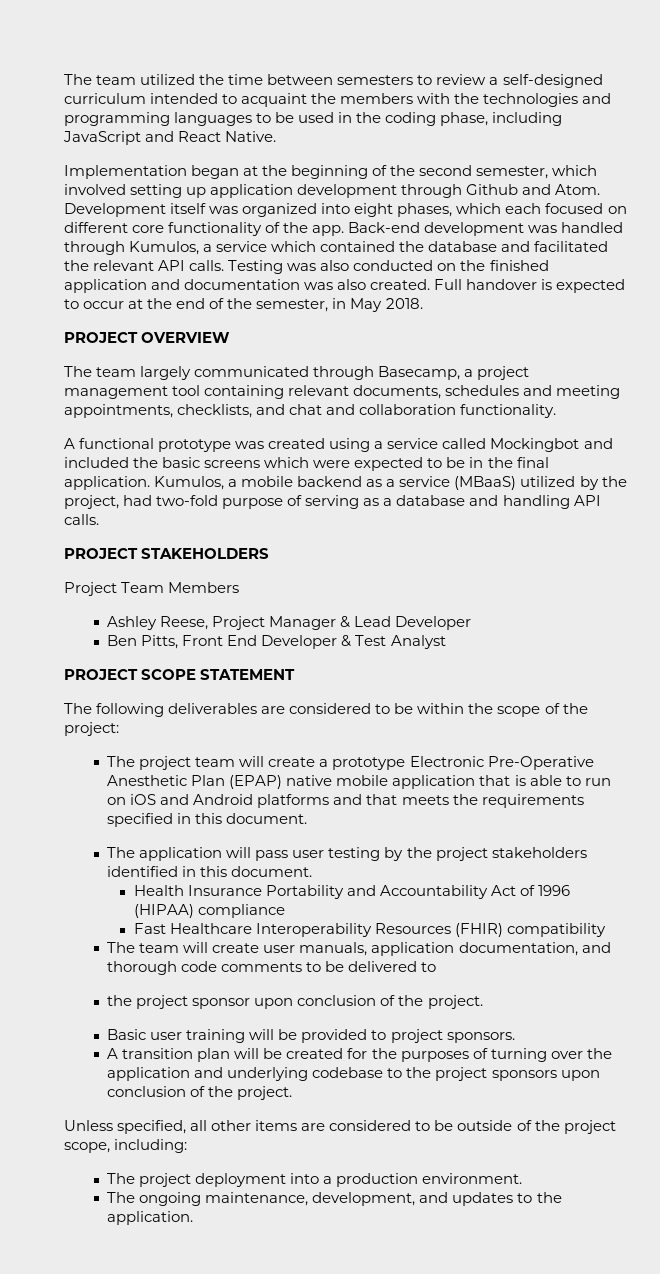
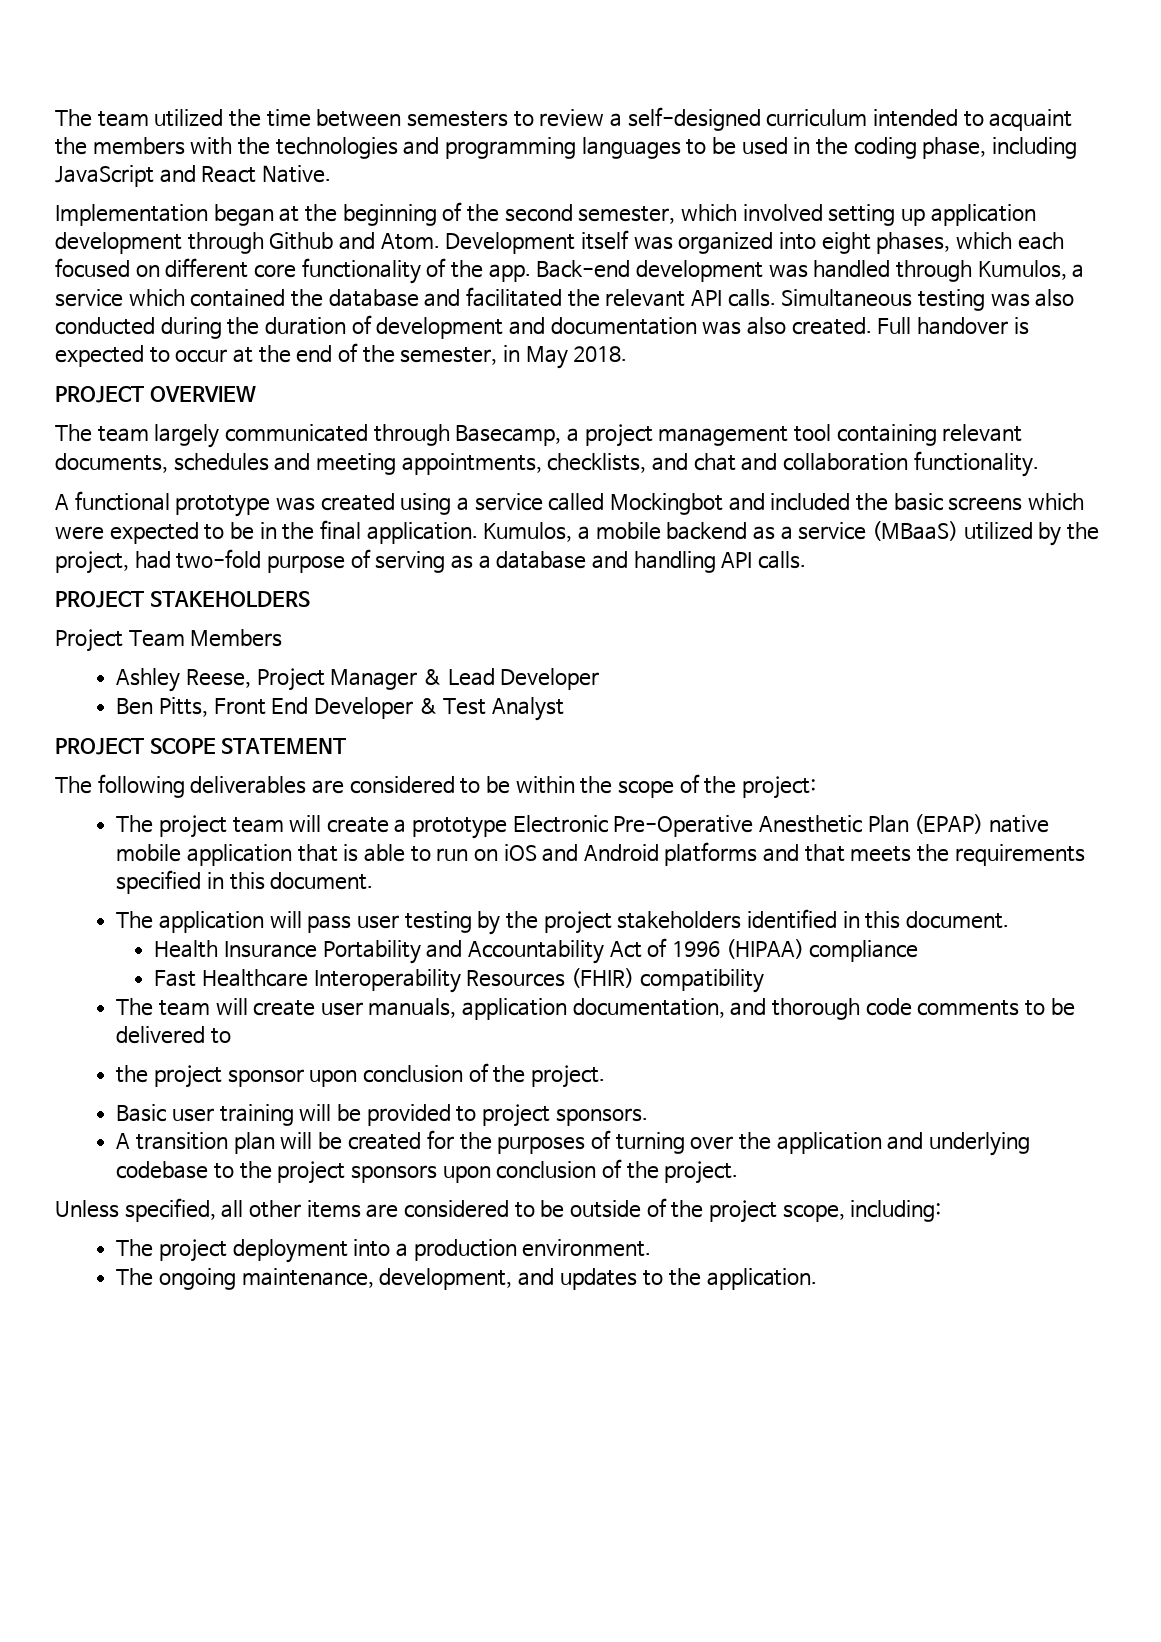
- Testing was also conducted on the finished application and documentation was also created.
+ Simultaneous testing was also conducted during the duration of development and documentation was also created.

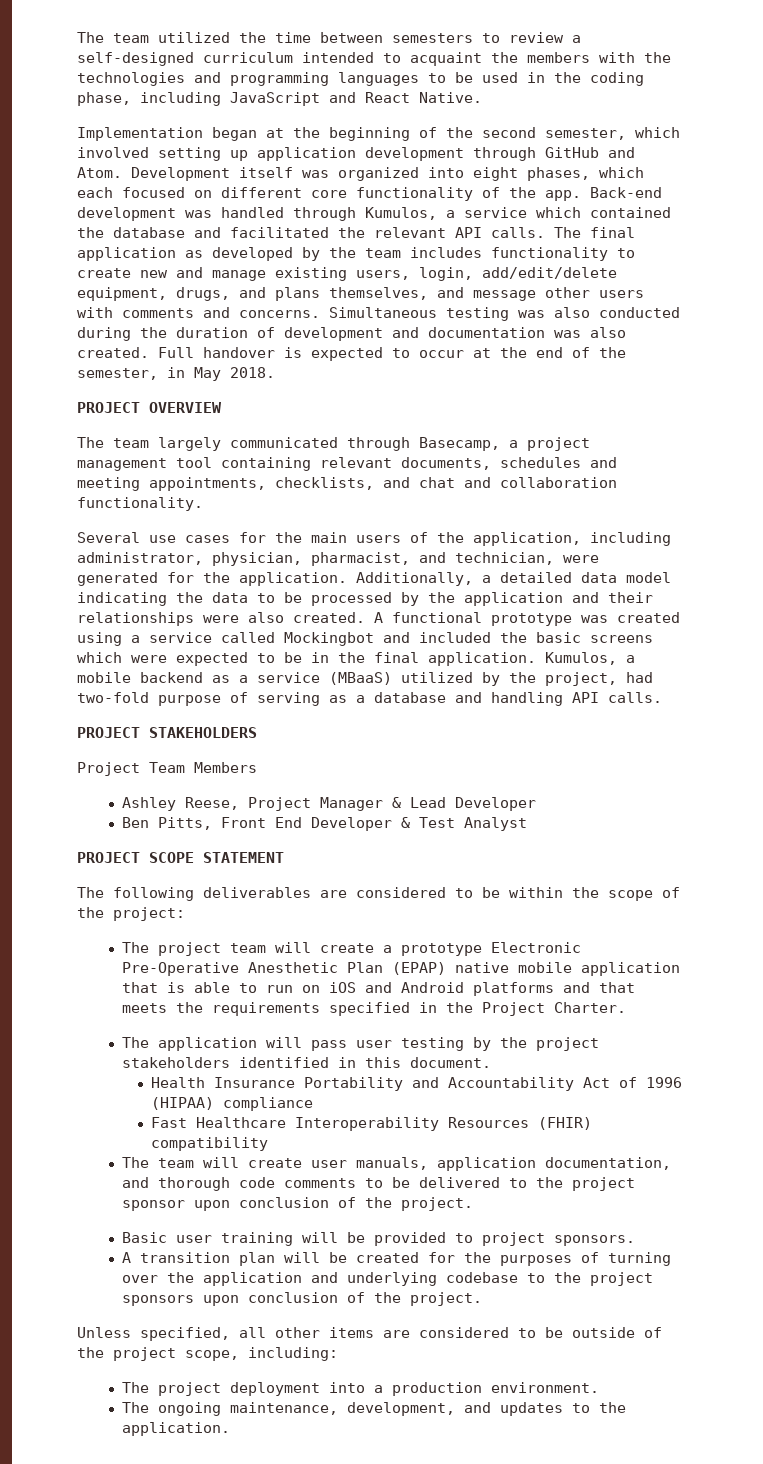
- Implementation began at the beginning of the second semester, which involved setting up application development through Github and Atom.
+ Implementation began at the beginning of the second semester, which involved setting up application development through GitHub and Atom.
+ The final application as developed by the team includes functionality to create new and manage existing users, login, add/edit/delete equipment, drugs, and plans themselves, and message other users with comments and concerns.
+ Several use cases for the main users of the application, including administrator, physician, pharmacist, and technician, were generated for the application. Additionally, a detailed data model indicating the data to be processed by the application and their relationships were also created.
- The project team will create a prototype Electronic Pre-Operative Anesthetic Plan (EPAP) native mobile application that is able to run on iOS and Android platforms and that meets the requirements specified in this document.
+ The project team will create a prototype Electronic Pre-Operative Anesthetic Plan (EPAP) native mobile application that is able to run on iOS and Android platforms and that meets the requirements specified in the Project Charter.
- The team will create user manuals, application documentation, and thorough code comments to be delivered to
- the project sponsor upon conclusion of the project.
+ The team will create user manuals, application documentation, and thorough code comments to be delivered to the project sponsor upon conclusion of the project.

